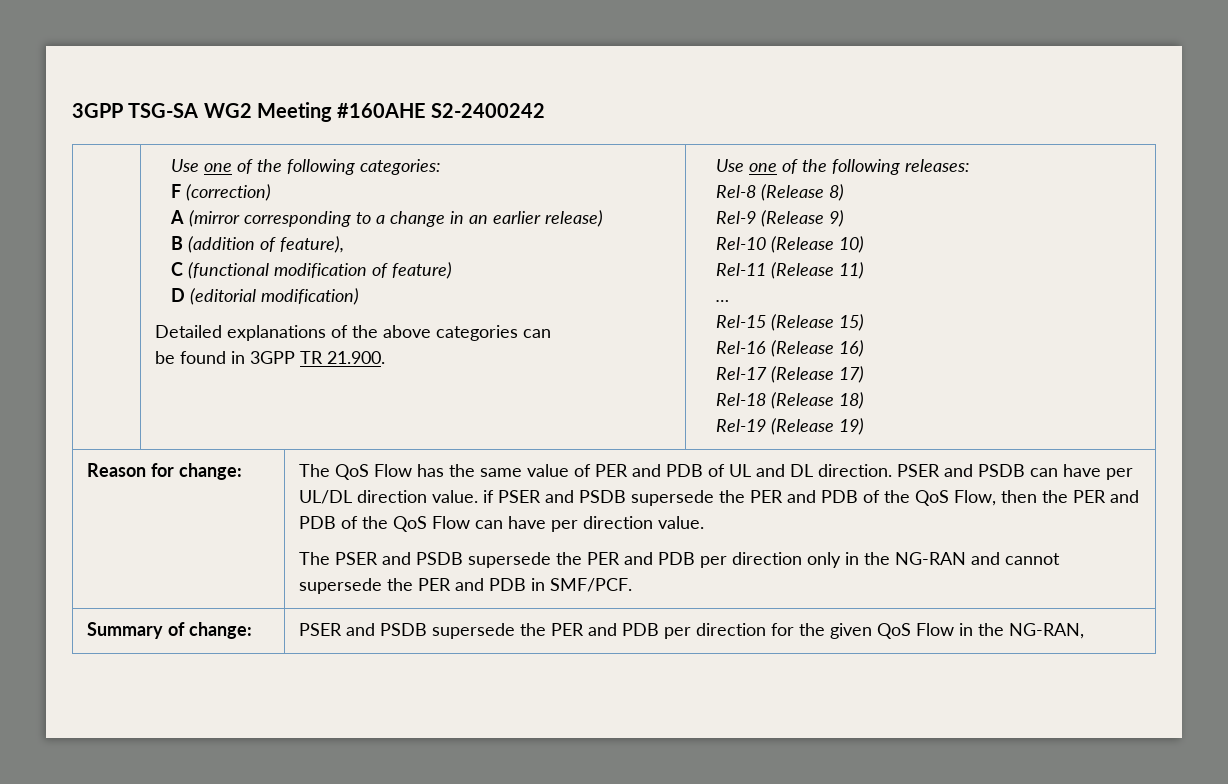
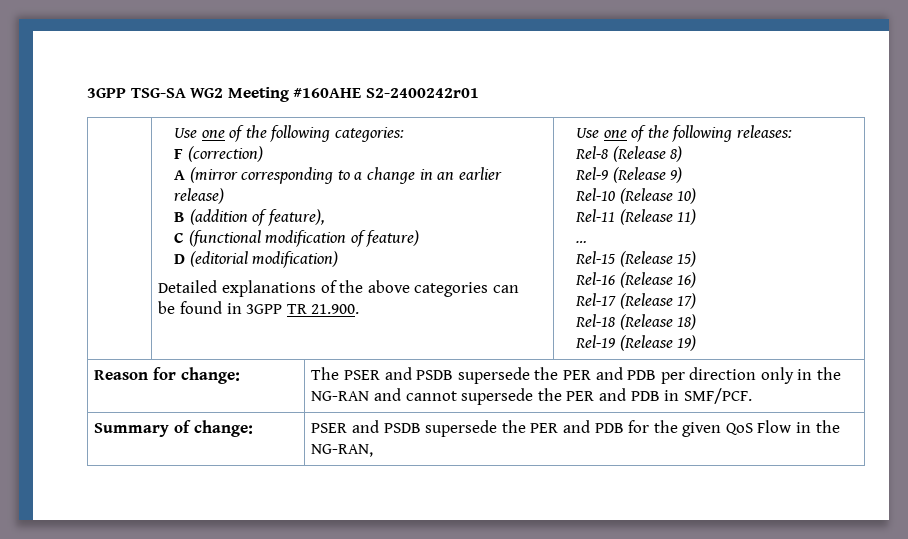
- 3GPP TSG-SA WG2 Meeting #160AHE S2-2400242
+ 3GPP TSG-SA WG2 Meeting #160AHE S2-2400242r01
- The QoS Flow has the same value of PER and PDB of UL and DL direction. PSER and PSDB can have per UL/DL direction value. if PSER and PSDB supersede the PER and PDB of the QoS Flow, then the PER and PDB of the QoS Flow can have per direction value.
- Summary of change: | PSER and PSDB supersede the PER and PDB per direction for the given QoS Flow in the NG-RAN,
+ Summary of change: | PSER and PSDB supersede the PER and PDB for the given QoS Flow in the NG-RAN,

